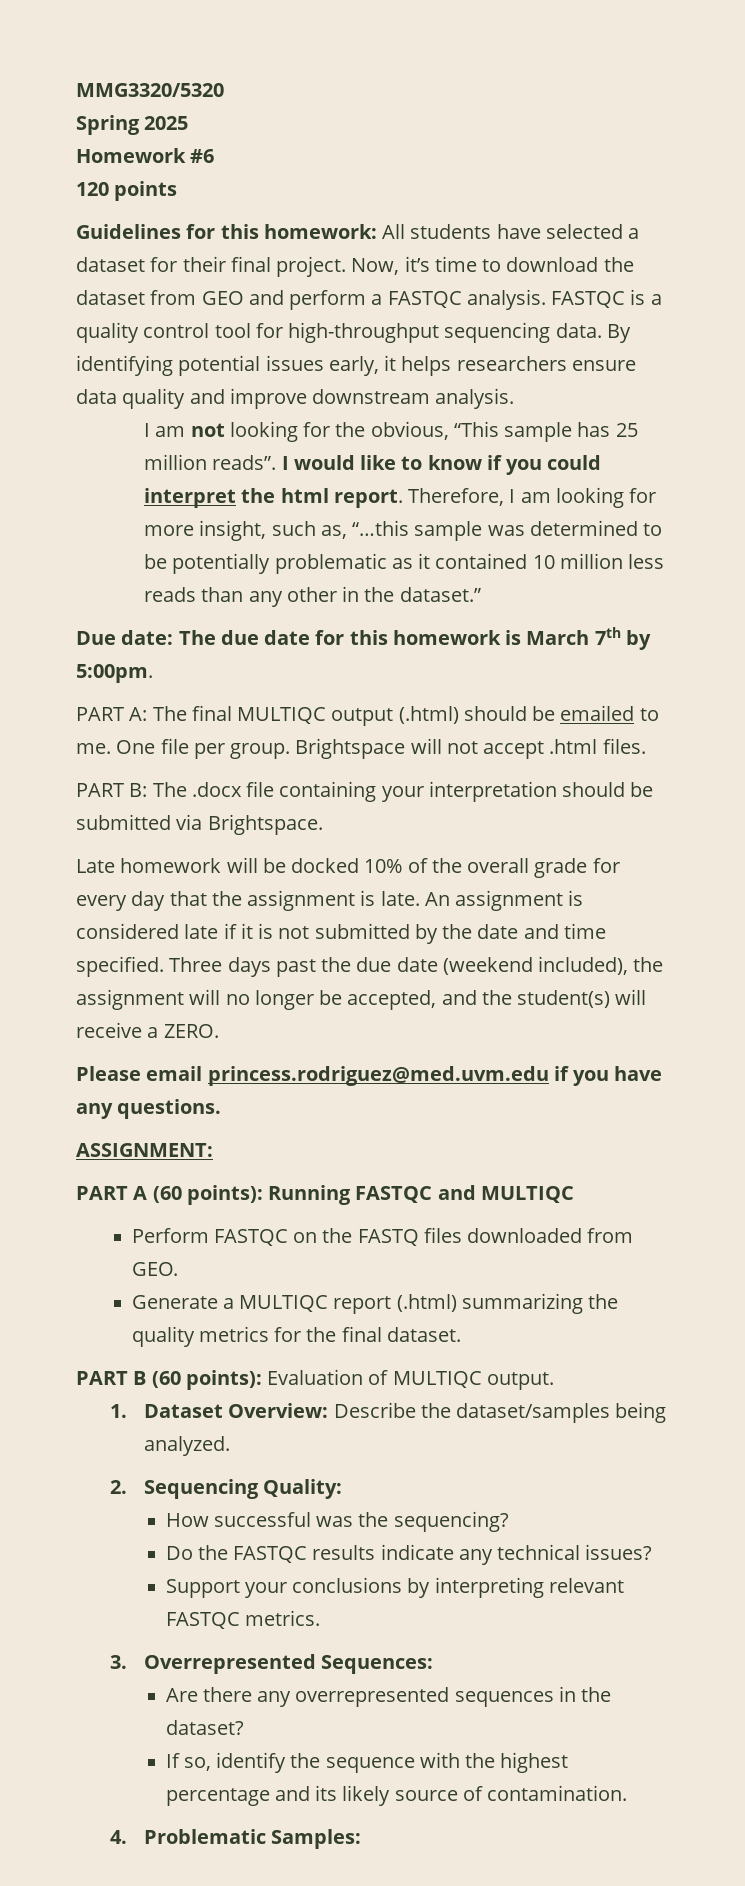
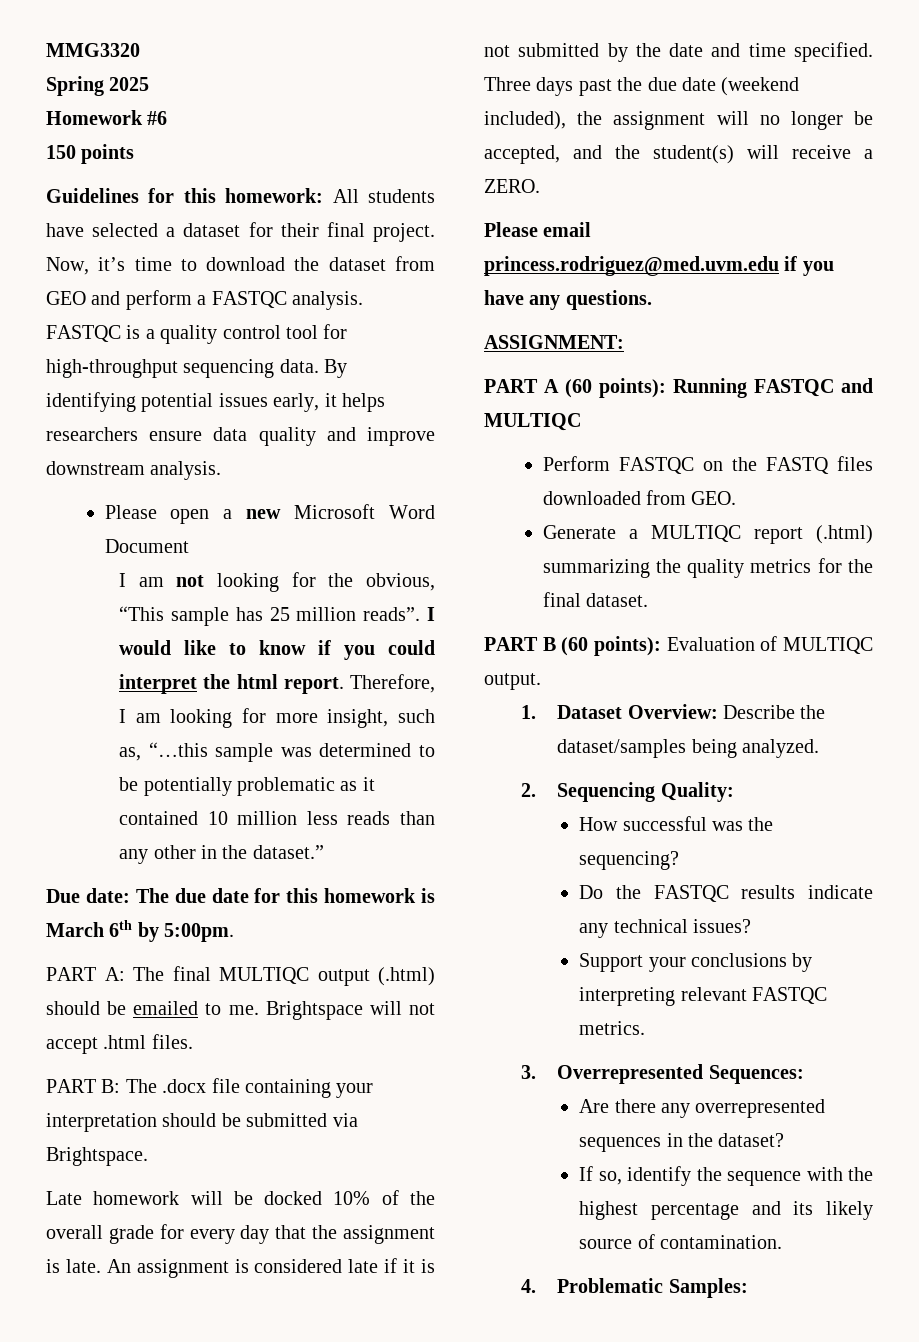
- MMG3320/5320
+ MMG3320
- 120 points
+ 150 points
+ Please open a new Microsoft Word Document
- Due date: The due date for this homework is March 7th by 5:00pm.
+ Due date: The due date for this homework is March 6th by 5:00pm.
- One file per group.

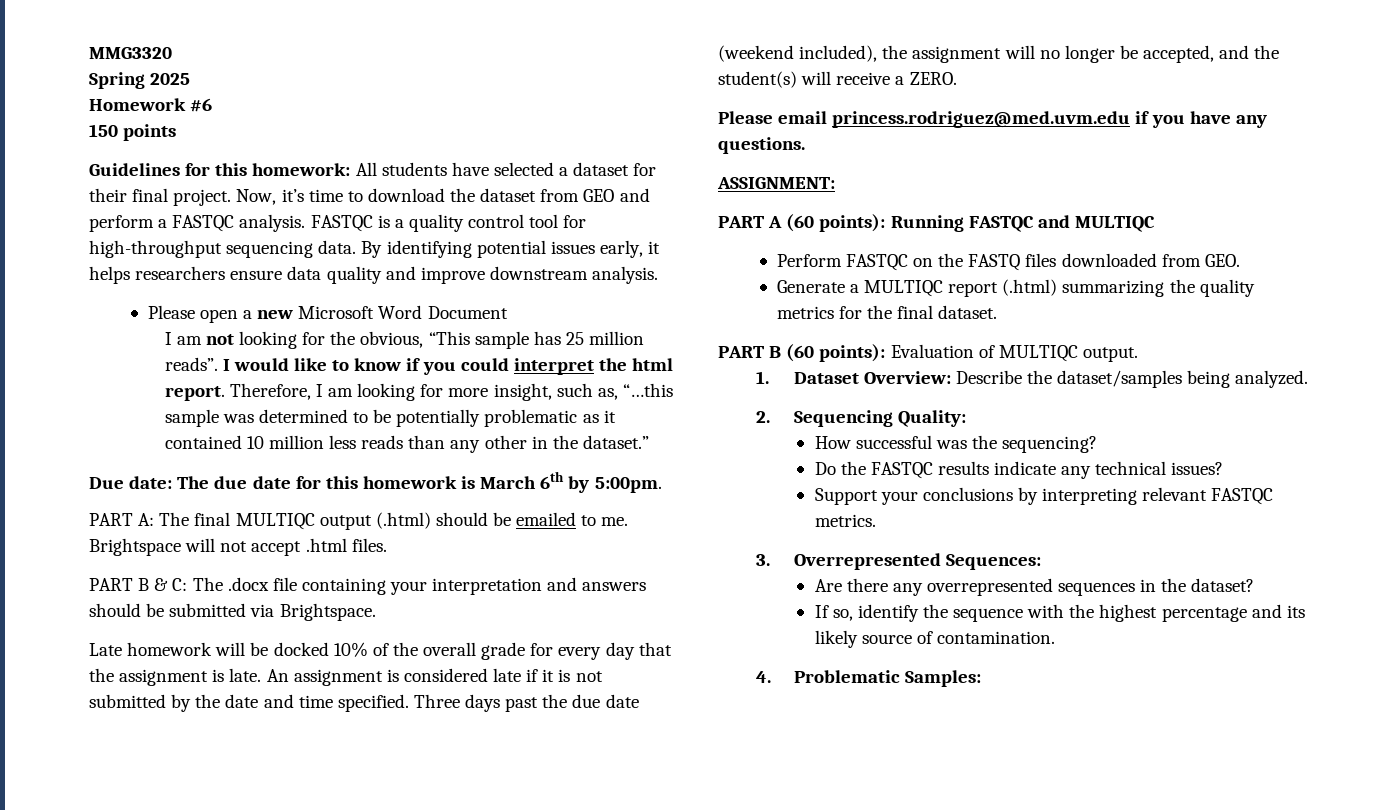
- PART B: The .docx file containing your interpretation should be submitted via Brightspace.
+ PART B & C: The .docx file containing your interpretation and answers should be submitted via Brightspace.

